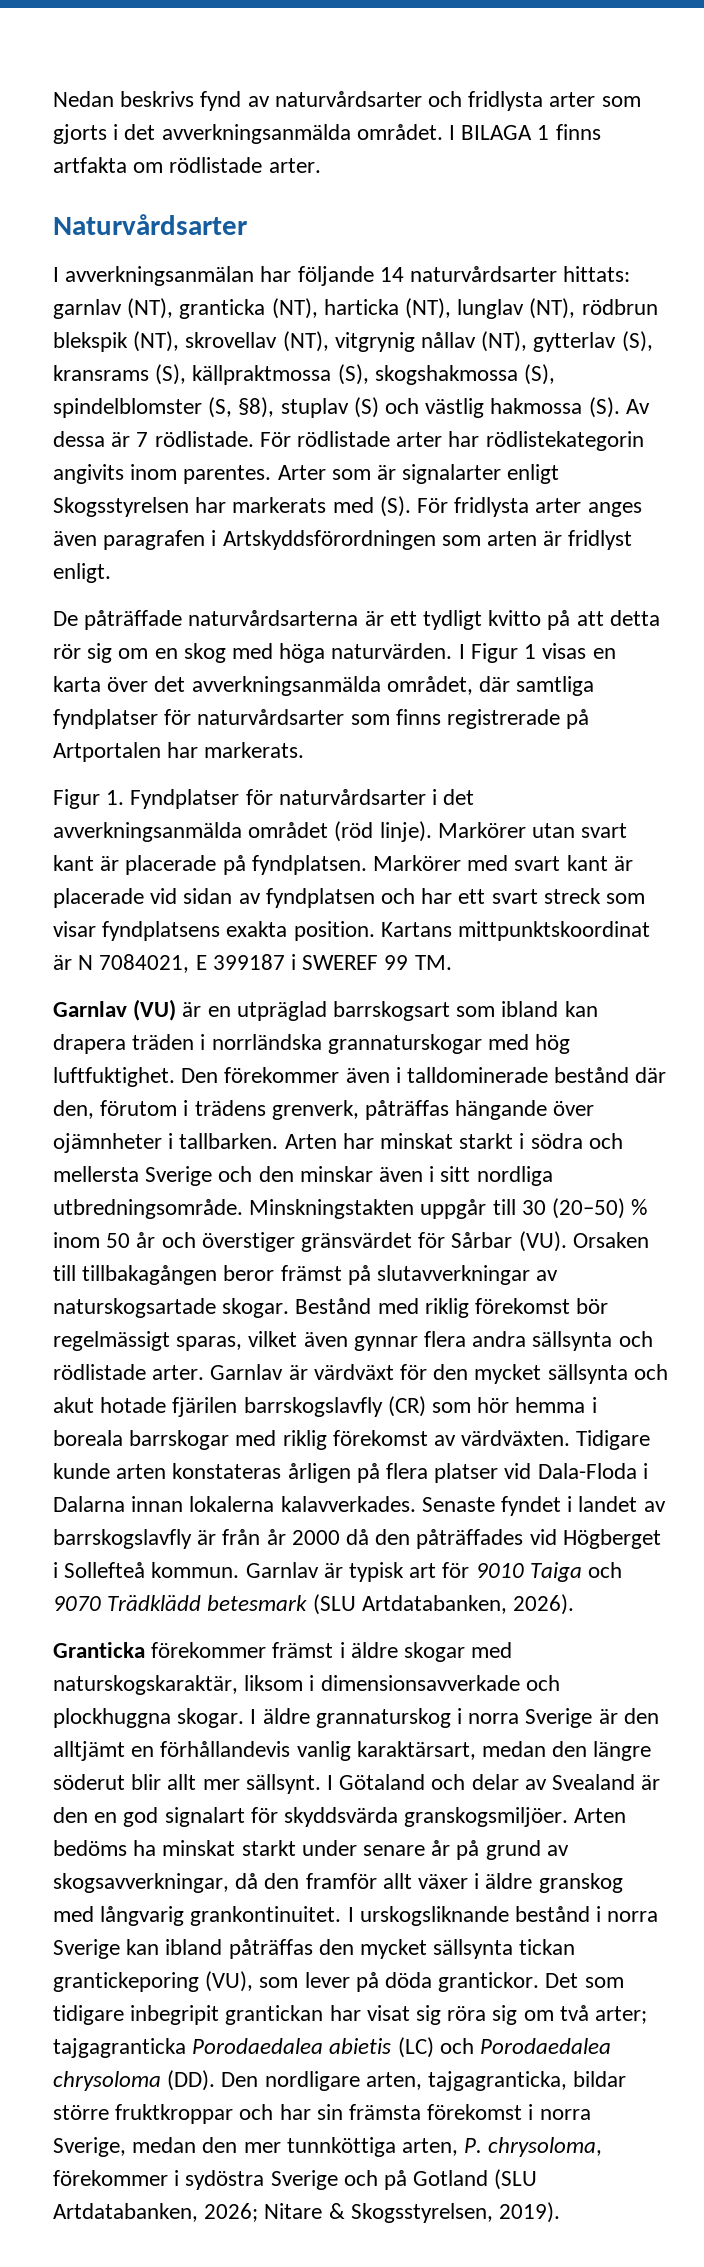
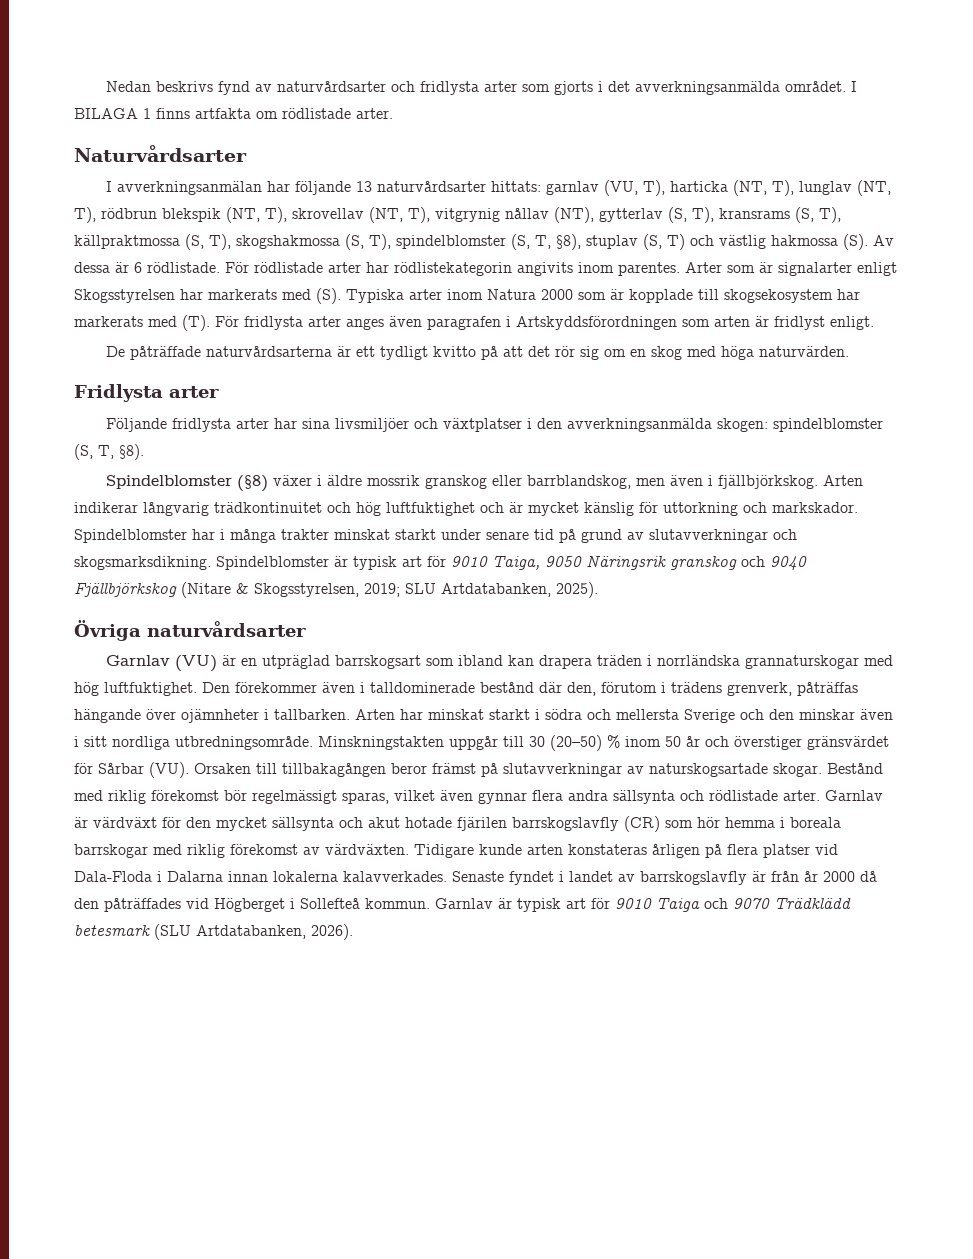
- I avverkningsanmälan har följande 14 naturvårdsarter hittats: garnlav (NT), granticka (NT), harticka (NT), lunglav (NT), rödbrun blekspik (NT), skrovellav (NT), vitgrynig nållav (NT), gytterlav (S), kransrams (S), källpraktmossa (S), skogshakmossa (S), spindelblomster (S, §8), stuplav (S) och västlig hakmossa (S). Av dessa är 7 rödlistade.
+ I avverkningsanmälan har följande 13 naturvårdsarter hittats: garnlav (VU, T), harticka (NT, T), lunglav (NT, T), rödbrun blekspik (NT, T), skrovellav (NT, T), vitgrynig nållav (NT), gytterlav (S, T), kransrams (S, T), källpraktmossa (S, T), skogshakmossa (S, T), spindelblomster (S, T, §8), stuplav (S, T) och västlig hakmossa (S). Av dessa är 6 rödlistade.
- Arter som är signalarter enligt Skogsstyrelsen har markerats med (S). För fridlysta arter anges även paragrafen i Artskyddsförordningen som arten är fridlyst enligt.
+ Arter som är signalarter enligt Skogsstyrelsen har markerats med (S). Typiska arter inom Natura 2000 som är kopplade till skogsekosystem har markerats med (T). För fridlysta arter anges även paragrafen i Artskyddsförordningen som arten är fridlyst enligt.
- De påträffade naturvårdsarterna är ett tydligt kvitto på att detta rör sig om en skog med höga naturvärden. I Figur 1 visas en karta över det avverkningsanmälda området, där samtliga fyndplatser för naturvårdsarter som finns registrerade på Artportalen har markerats.
- Figur 1. Fyndplatser för naturvårdsarter i det avverkningsanmälda området (röd linje). Markörer utan svart kant är placerade på fyndplatsen. Markörer med svart kant är placerade vid sidan av fyndplatsen och har ett svart streck som visar fyndplatsens exakta position. Kartans mittpunktskoordinat är N 7084021, E 399187 i SWEREF 99 TM.
+ De påträffade naturvårdsarterna är ett tydligt kvitto på att det rör sig om en skog med höga naturvärden.
+ Fridlysta arter
+ Följande fridlysta arter har sina livsmiljöer och växtplatser i den avverkningsanmälda skogen: spindelblomster (S, T, §8).
+ Spindelblomster (§8) växer i äldre mossrik granskog eller barrblandskog, men även i fjällbjörkskog. Arten indikerar långvarig trädkontinuitet och hög luftfuktighet och är mycket känslig för uttorkning och markskador. Spindelblomster har i många trakter minskat starkt under senare tid på grund av slutavverkningar och skogsmarksdikning. Spindelblomster är typisk art för 9010 Taiga, 9050 Näringsrik granskog och 9040 Fjällbjörkskog (Nitare & Skogsstyrelsen, 2019; SLU Artdatabanken, 2025).
+ Övriga naturvårdsarter
- Granticka förekommer främst i äldre skogar med naturskogskaraktär, liksom i dimensionsavverkade och plockhuggna skogar. I äldre grannaturskog i norra Sverige är den alltjämt en förhållandevis vanlig karaktärsart, medan den längre söderut blir allt mer sällsynt. I Götaland och delar av Svealand är den en god signalart för skyddsvärda granskogsmiljöer. Arten bedöms ha minskat starkt under senare år på grund av skogsavverkningar, då den framför allt växer i äldre granskog med långvarig grankontinuitet. I urskogsliknande bestånd i norra Sverige kan ibland påträffas den mycket sällsynta tickan grantickeporing (VU), som lever på döda grantickor. Det som tidigare inbegripit grantickan har visat sig röra sig om två arter; tajgagranticka Porodaedalea abietis (LC) och Porodaedalea chrysoloma (DD). Den nordligare arten, tajgagranticka, bildar större fruktkroppar och har sin främsta förekomst i norra Sverige, medan den mer tunnköttiga arten, P. chrysoloma, förekommer i sydöstra Sverige och på Gotland (SLU Artdatabanken, 2026; Nitare & Skogsstyrelsen, 2019).

